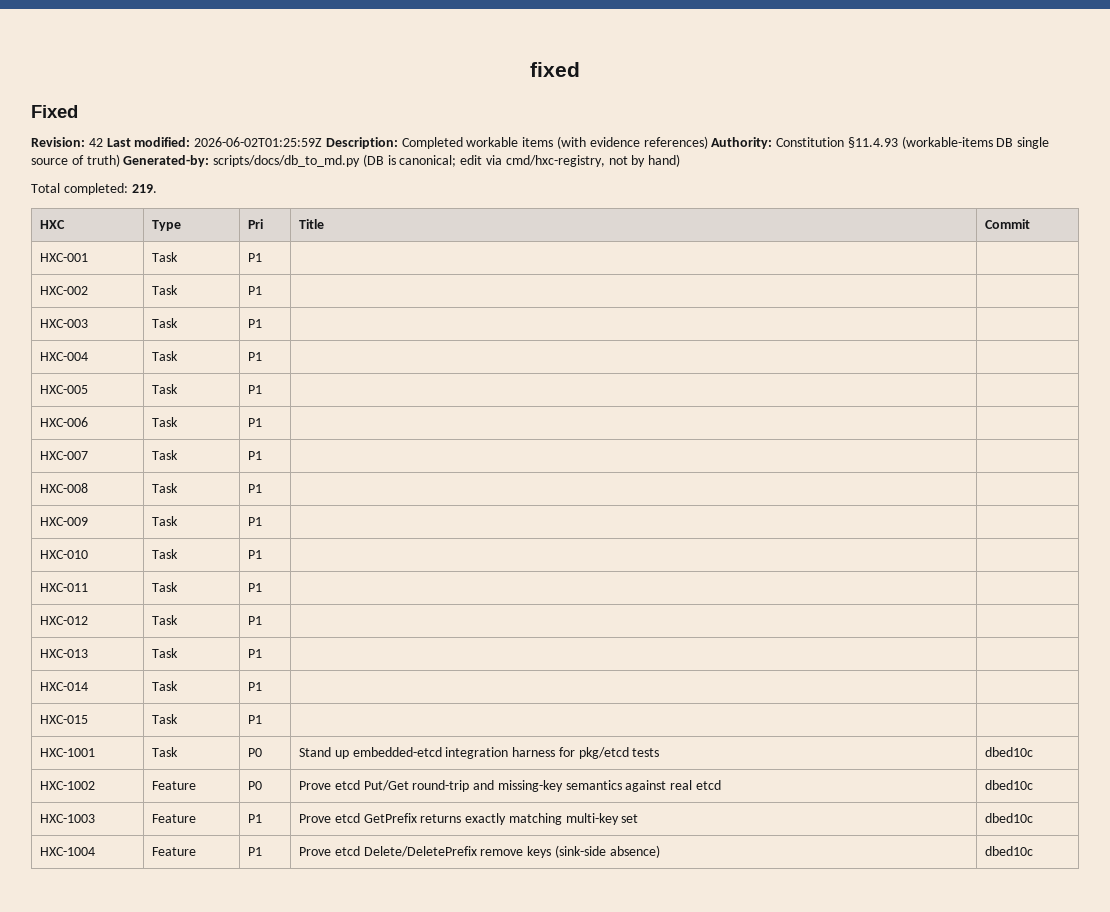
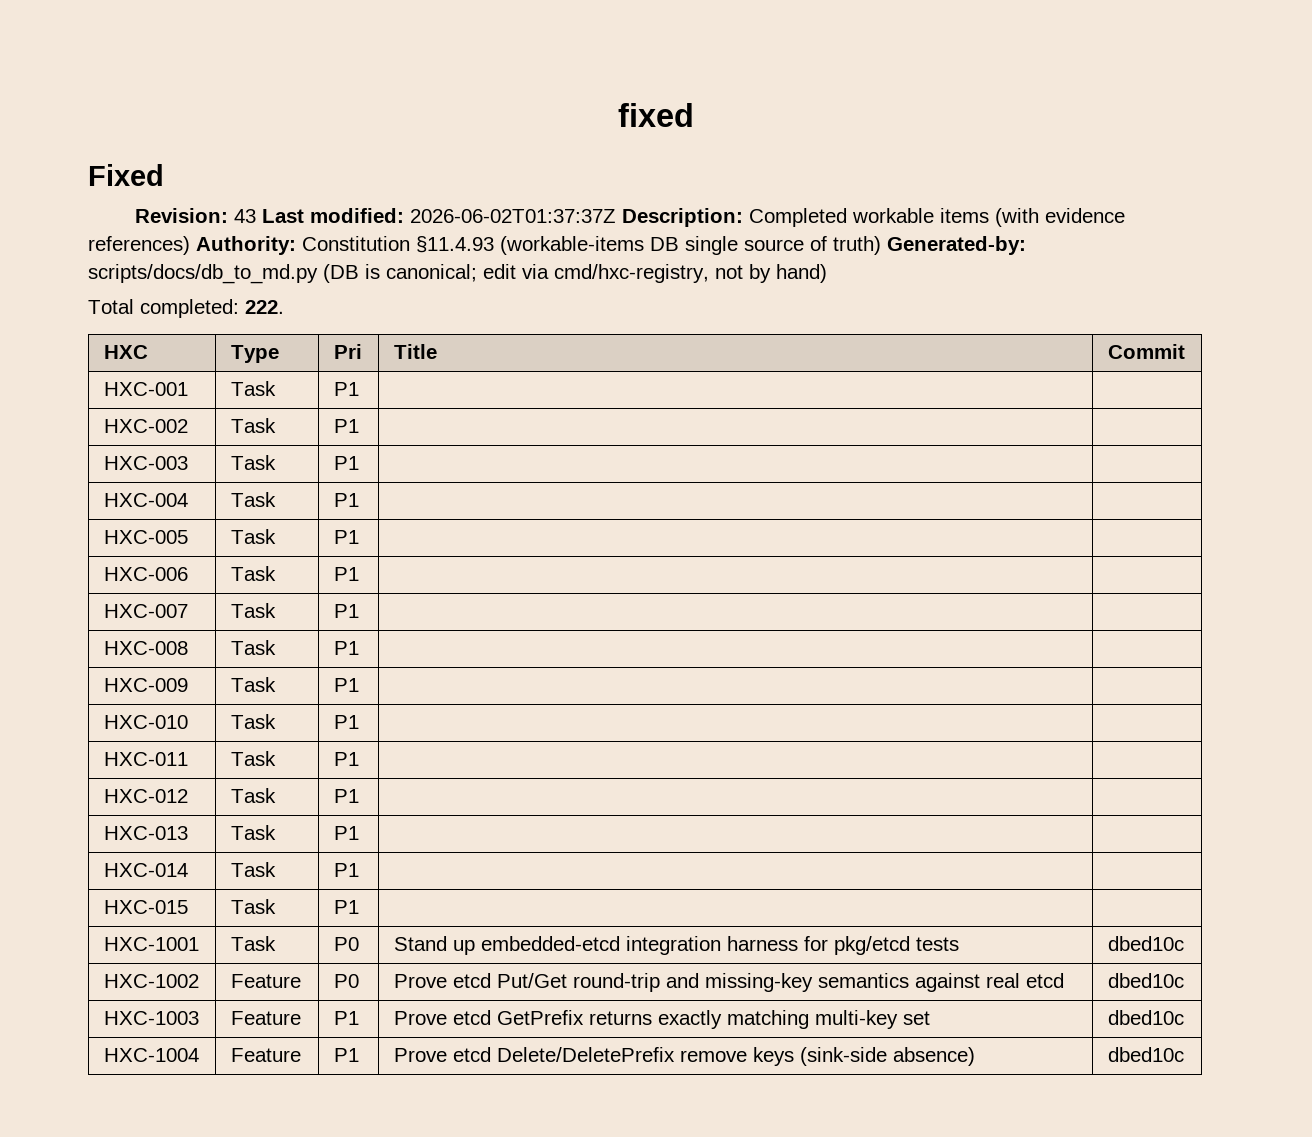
- Revision: 42 Last modified: 2026-06-02T01:25:59Z Description: Completed workable items (with evidence references) Authority: Constitution §11.4.93 (workable-items DB single source of truth) Generated-by: scripts/docs/db_to_md.py (DB is canonical; edit via cmd/hxc-registry, not by hand)
+ Revision: 43 Last modified: 2026-06-02T01:37:37Z Description: Completed workable items (with evidence references) Authority: Constitution §11.4.93 (workable-items DB single source of truth) Generated-by: scripts/docs/db_to_md.py (DB is canonical; edit via cmd/hxc-registry, not by hand)
- Total completed: 219.
+ Total completed: 222.

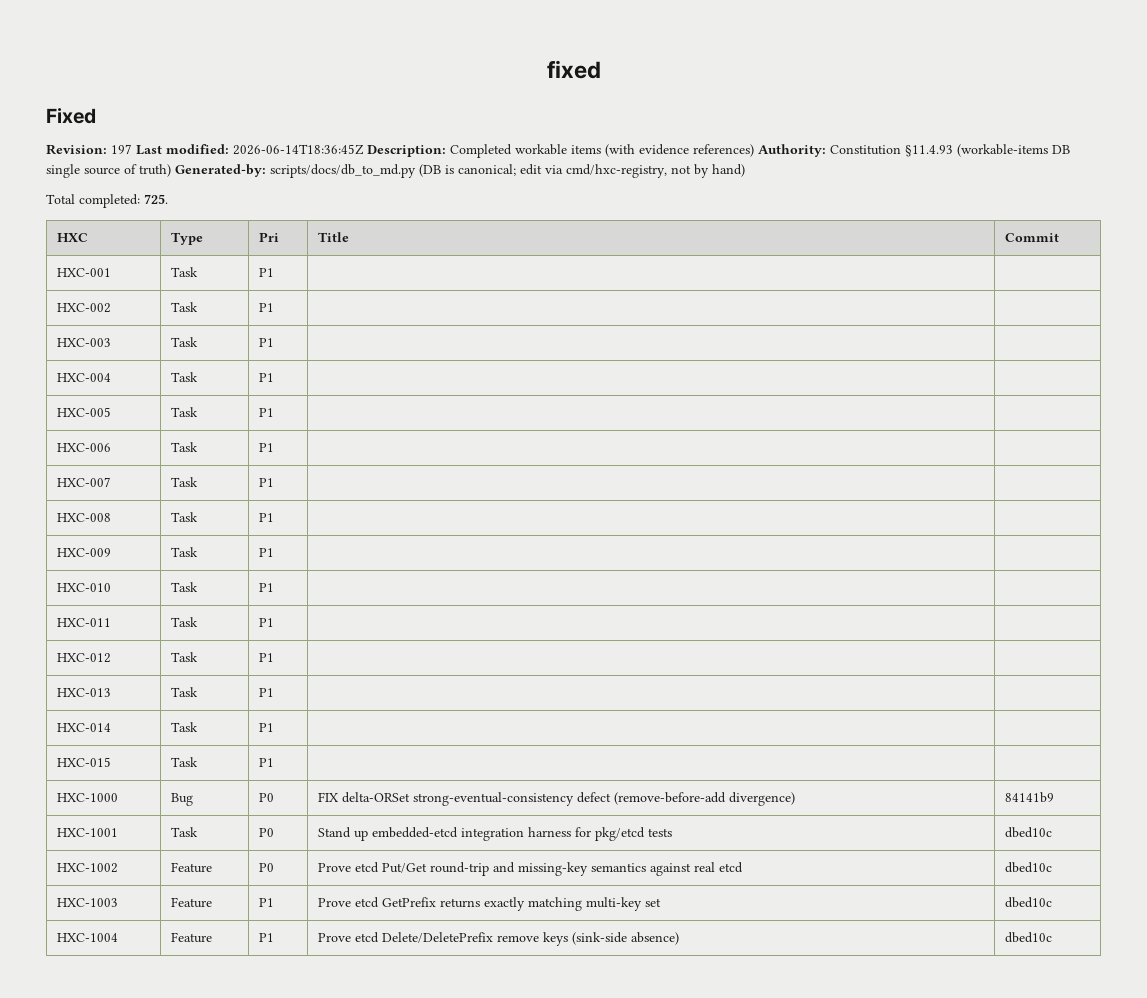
- Revision: 43 Last modified: 2026-06-02T01:37:37Z Description: Completed workable items (with evidence references) Authority: Constitution §11.4.93 (workable-items DB single source of truth) Generated-by: scripts/docs/db_to_md.py (DB is canonical; edit via cmd/hxc-registry, not by hand)
+ Revision: 197 Last modified: 2026-06-14T18:36:45Z Description: Completed workable items (with evidence references) Authority: Constitution §11.4.93 (workable-items DB single source of truth) Generated-by: scripts/docs/db_to_md.py (DB is canonical; edit via cmd/hxc-registry, not by hand)
- Total completed: 222.
+ Total completed: 725.
+ HXC-1000 | Bug | P0 | FIX delta-ORSet strong-eventual-consistency defect (remove-before-add divergence) | 84141b9

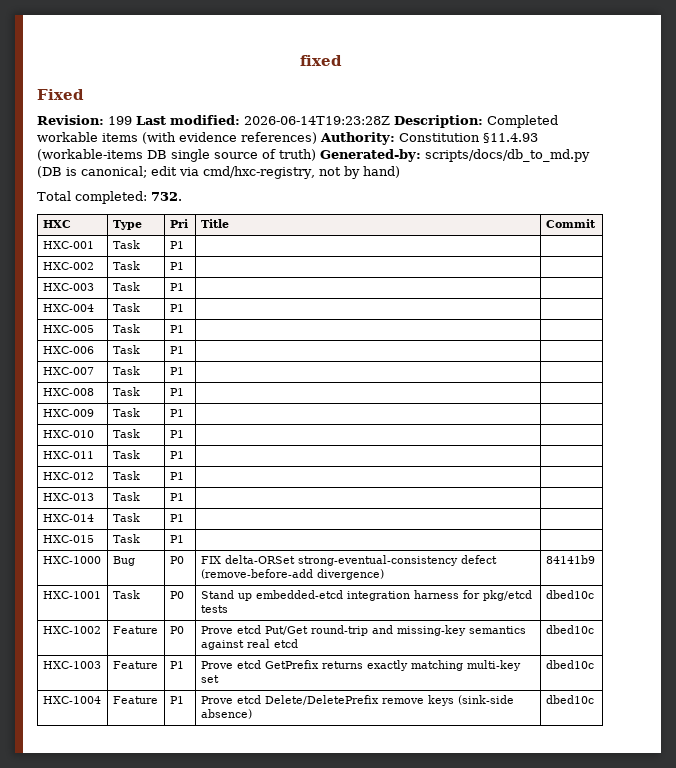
- Revision: 197 Last modified: 2026-06-14T18:36:45Z Description: Completed workable items (with evidence references) Authority: Constitution §11.4.93 (workable-items DB single source of truth) Generated-by: scripts/docs/db_to_md.py (DB is canonical; edit via cmd/hxc-registry, not by hand)
+ Revision: 199 Last modified: 2026-06-14T19:23:28Z Description: Completed workable items (with evidence references) Authority: Constitution §11.4.93 (workable-items DB single source of truth) Generated-by: scripts/docs/db_to_md.py (DB is canonical; edit via cmd/hxc-registry, not by hand)
- Total completed: 725.
+ Total completed: 732.

